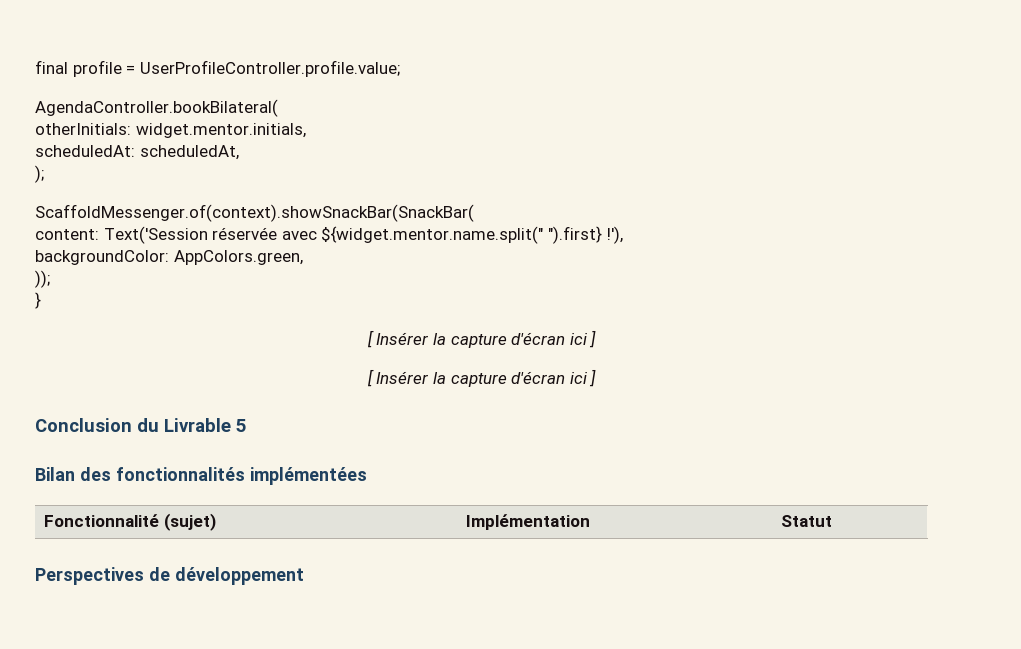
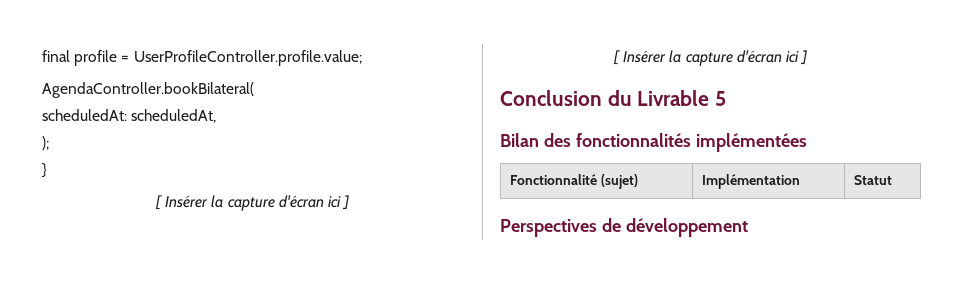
- otherInitials: widget.mentor.initials,
- ScaffoldMessenger.of(context).showSnackBar(SnackBar(
- content: Text('Session réservée avec ${widget.mentor.name.split(" ").first} !'),
- backgroundColor: AppColors.green,
- ));

